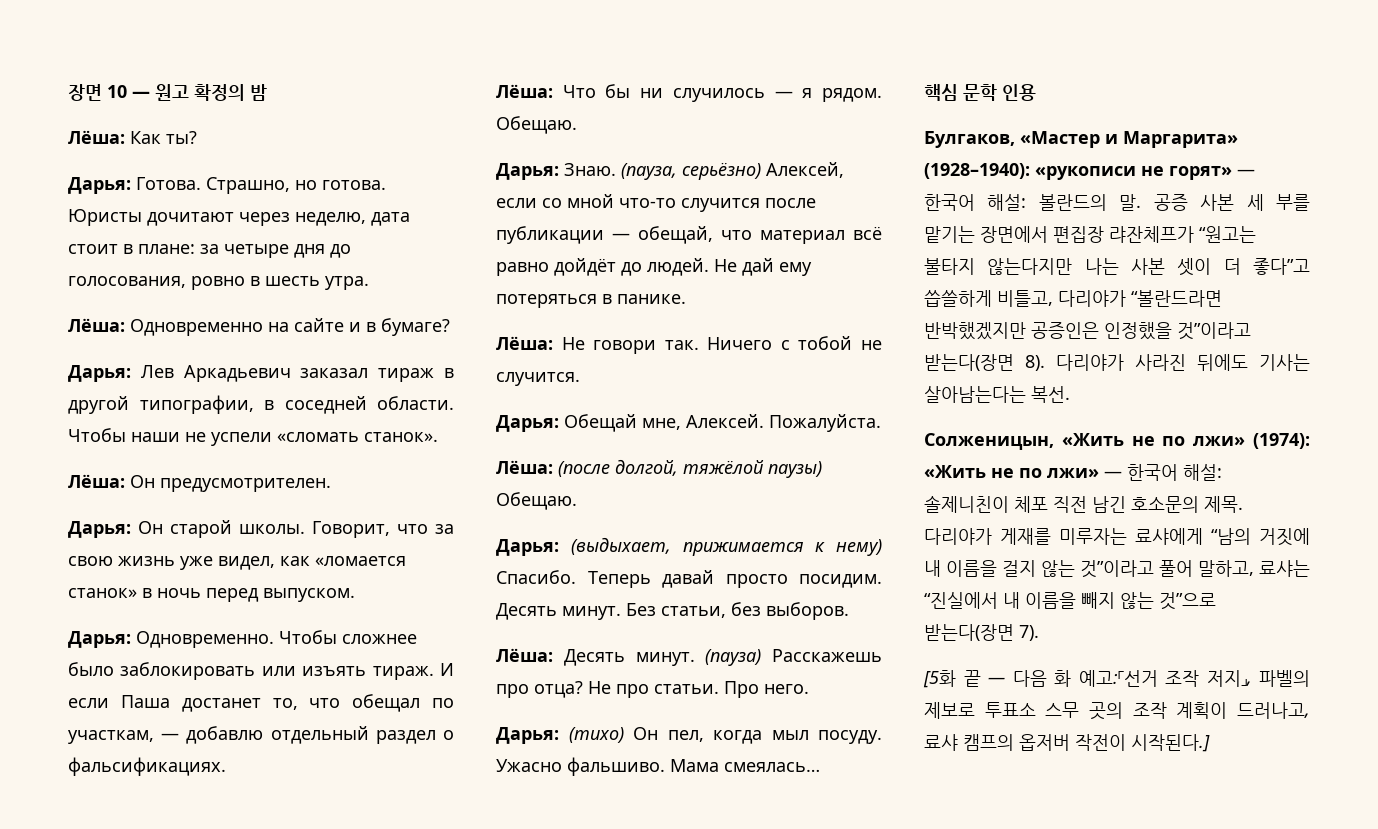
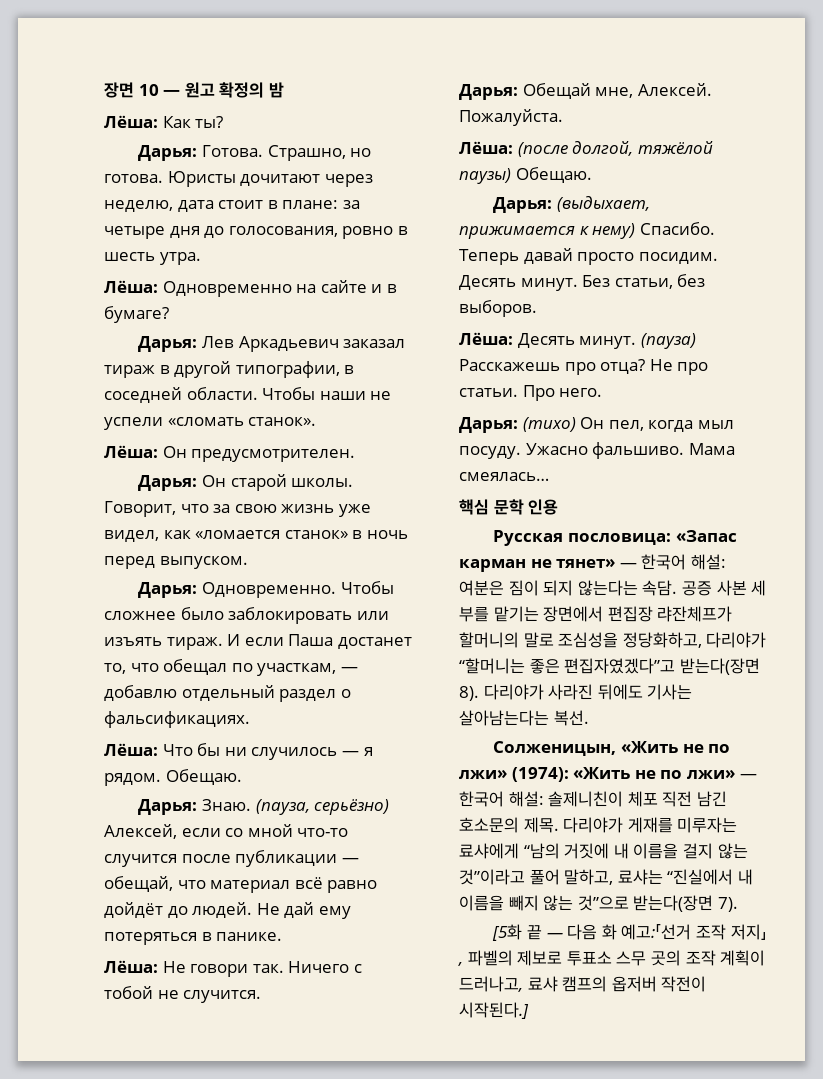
- Булгаков, «Мастер и Маргарита» (1928–1940): «рукописи не горят» — 한국어 해설: 볼란드의 말.
+ Русская пословица: «Запас карман не тянет» — 한국어 해설: 여분은 짐이 되지 않는다는 속담.
- 공증 사본 세 부를 맡기는 장면에서 편집장 랴잔체프가 “원고는 불타지 않는다지만 나는 사본 셋이 더 좋다”고 씁쓸하게 비틀고, 다리야가 “볼란드라면 반박했겠지만 공증인은 인정했을 것”이라고 받는다(장면 8).
+ 공증 사본 세 부를 맡기는 장면에서 편집장 랴잔체프가 할머니의 말로 조심성을 정당화하고, 다리야가 “할머니는 좋은 편집자였겠다”고 받는다(장면 8).

